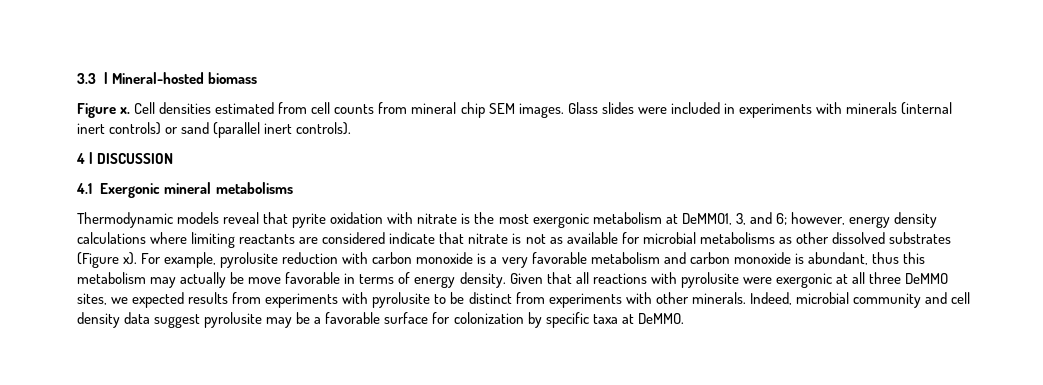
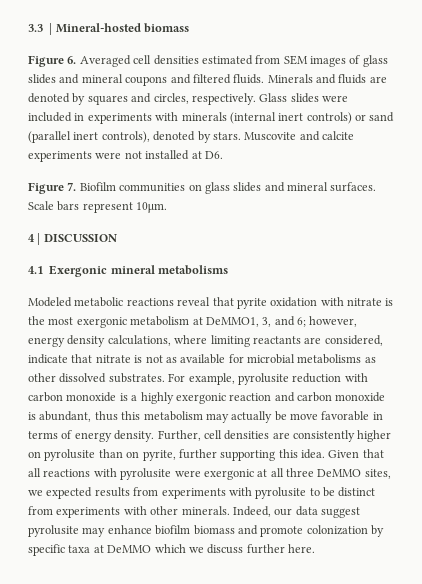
- Figure x. Cell densities estimated from cell counts from mineral chip SEM images.
+ Figure 6. Averaged cell densities estimated from SEM images of glass slides and mineral coupons and filtered fluids. Minerals and fluids are denoted by squares and circles, respectively.
- Glass slides were included in experiments with minerals (internal inert controls) or sand (parallel inert controls).
+ Glass slides were included in experiments with minerals (internal inert controls) or sand (parallel inert controls), denoted by stars. Muscovite and calcite experiments were not installed at D6.
+ Figure 7. Biofilm communities on glass slides and mineral surfaces. Scale bars represent 10μm.
- Thermodynamic models reveal that pyrite oxidation with nitrate is the most exergonic metabolism at DeMMO1, 3, and 6; however, energy density calculations where limiting reactants are considered indicate that nitrate is not as available for microbial metabolisms as other dissolved substrates (Figure x).
+ Modeled metabolic reactions reveal that pyrite oxidation with nitrate is the most exergonic metabolism at DeMMO1, 3, and 6; however, energy density calculations, where limiting reactants are considered, indicate that nitrate is not as available for microbial metabolisms as other dissolved substrates.
- For example, pyrolusite reduction with carbon monoxide is a very favorable metabolism and carbon monoxide is abundant, thus this metabolism may actually be move favorable in terms of energy density.
+ For example, pyrolusite reduction with carbon monoxide is a highly exergonic reaction and carbon monoxide is abundant, thus this metabolism may actually be move favorable in terms of energy density.
+ Further, cell densities are consistently higher on pyrolusite than on pyrite, further supporting this idea.
- Indeed, microbial community and cell density data suggest pyrolusite may be a favorable surface for colonization by specific taxa at DeMMO.
+ Indeed, our data suggest pyrolusite may enhance biofilm biomass and promote colonization by specific taxa at DeMMO which we discuss further here.

